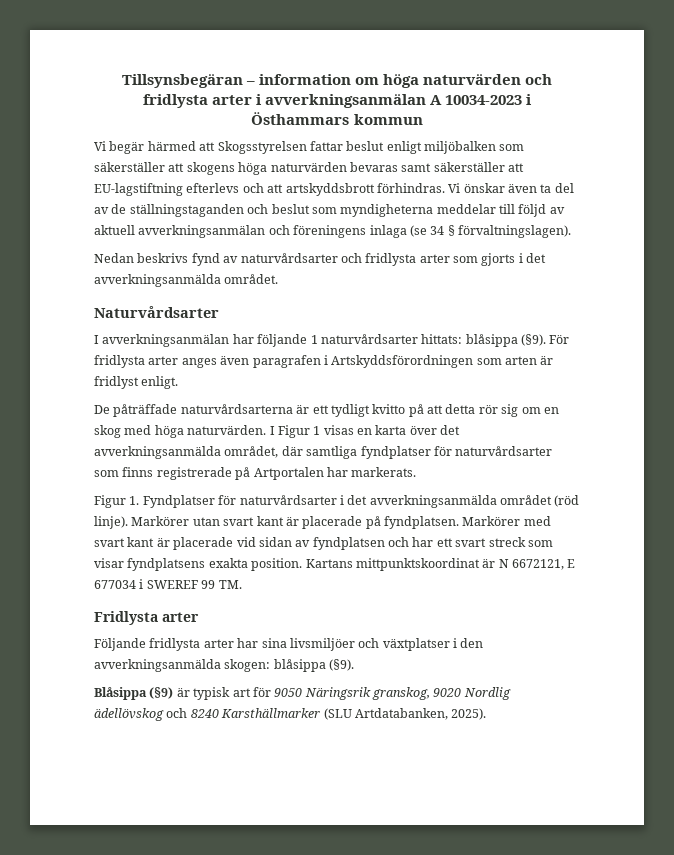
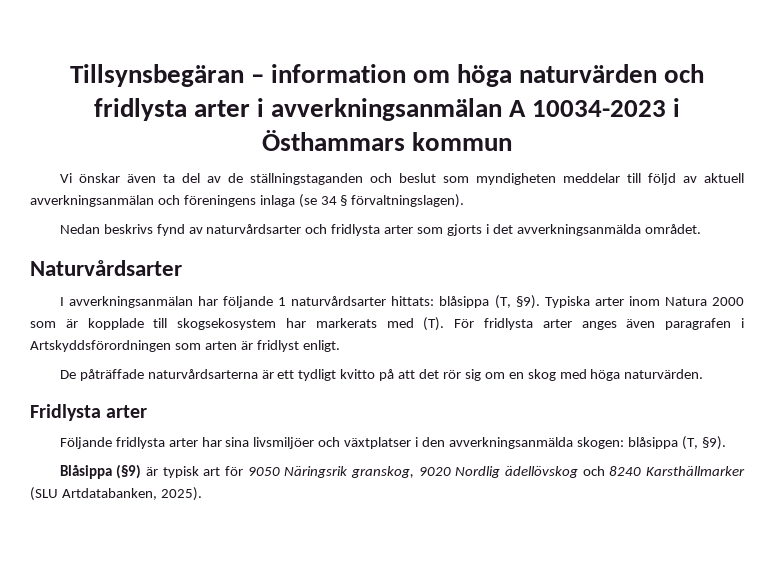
- Vi begär härmed att Skogsstyrelsen fattar beslut enligt miljöbalken som säkerställer att skogens höga naturvärden bevaras samt säkerställer att EU-lagstiftning efterlevs och att artskyddsbrott förhindras. Vi önskar även ta del av de ställningstaganden och beslut som myndigheterna meddelar till följd av aktuell avverkningsanmälan och föreningens inlaga (se 34 § förvaltningslagen).
+ Vi önskar även ta del av de ställningstaganden och beslut som myndigheten meddelar till följd av aktuell avverkningsanmälan och föreningens inlaga (se 34 § förvaltningslagen).
- I avverkningsanmälan har följande 1 naturvårdsarter hittats: blåsippa (§9). För fridlysta arter anges även paragrafen i Artskyddsförordningen som arten är fridlyst enligt.
+ I avverkningsanmälan har följande 1 naturvårdsarter hittats: blåsippa (T, §9). Typiska arter inom Natura 2000 som är kopplade till skogsekosystem har markerats med (T). För fridlysta arter anges även paragrafen i Artskyddsförordningen som arten är fridlyst enligt.
- De påträffade naturvårdsarterna är ett tydligt kvitto på att detta rör sig om en skog med höga naturvärden. I Figur 1 visas en karta över det avverkningsanmälda området, där samtliga fyndplatser för naturvårdsarter som finns registrerade på Artportalen har markerats.
- Figur 1. Fyndplatser för naturvårdsarter i det avverkningsanmälda området (röd linje). Markörer utan svart kant är placerade på fyndplatsen. Markörer med svart kant är placerade vid sidan av fyndplatsen och har ett svart streck som visar fyndplatsens exakta position. Kartans mittpunktskoordinat är N 6672121, E 677034 i SWEREF 99 TM.
+ De påträffade naturvårdsarterna är ett tydligt kvitto på att det rör sig om en skog med höga naturvärden.
- Följande fridlysta arter har sina livsmiljöer och växtplatser i den avverkningsanmälda skogen: blåsippa (§9).
+ Följande fridlysta arter har sina livsmiljöer och växtplatser i den avverkningsanmälda skogen: blåsippa (T, §9).

